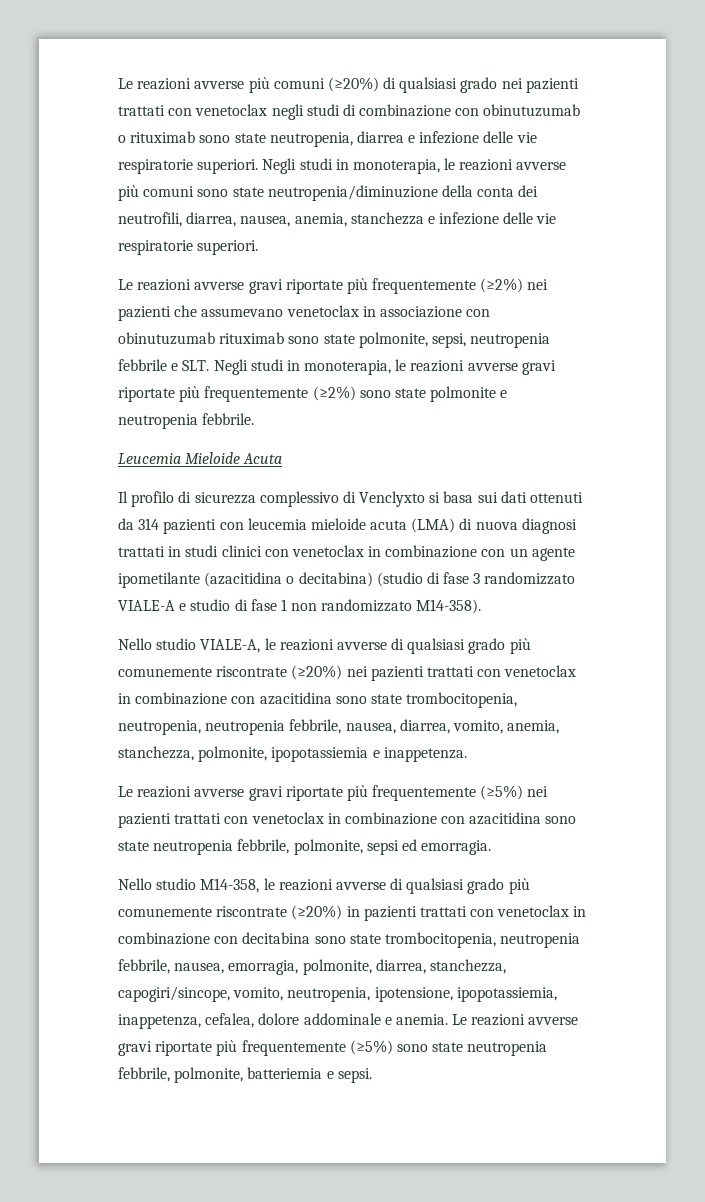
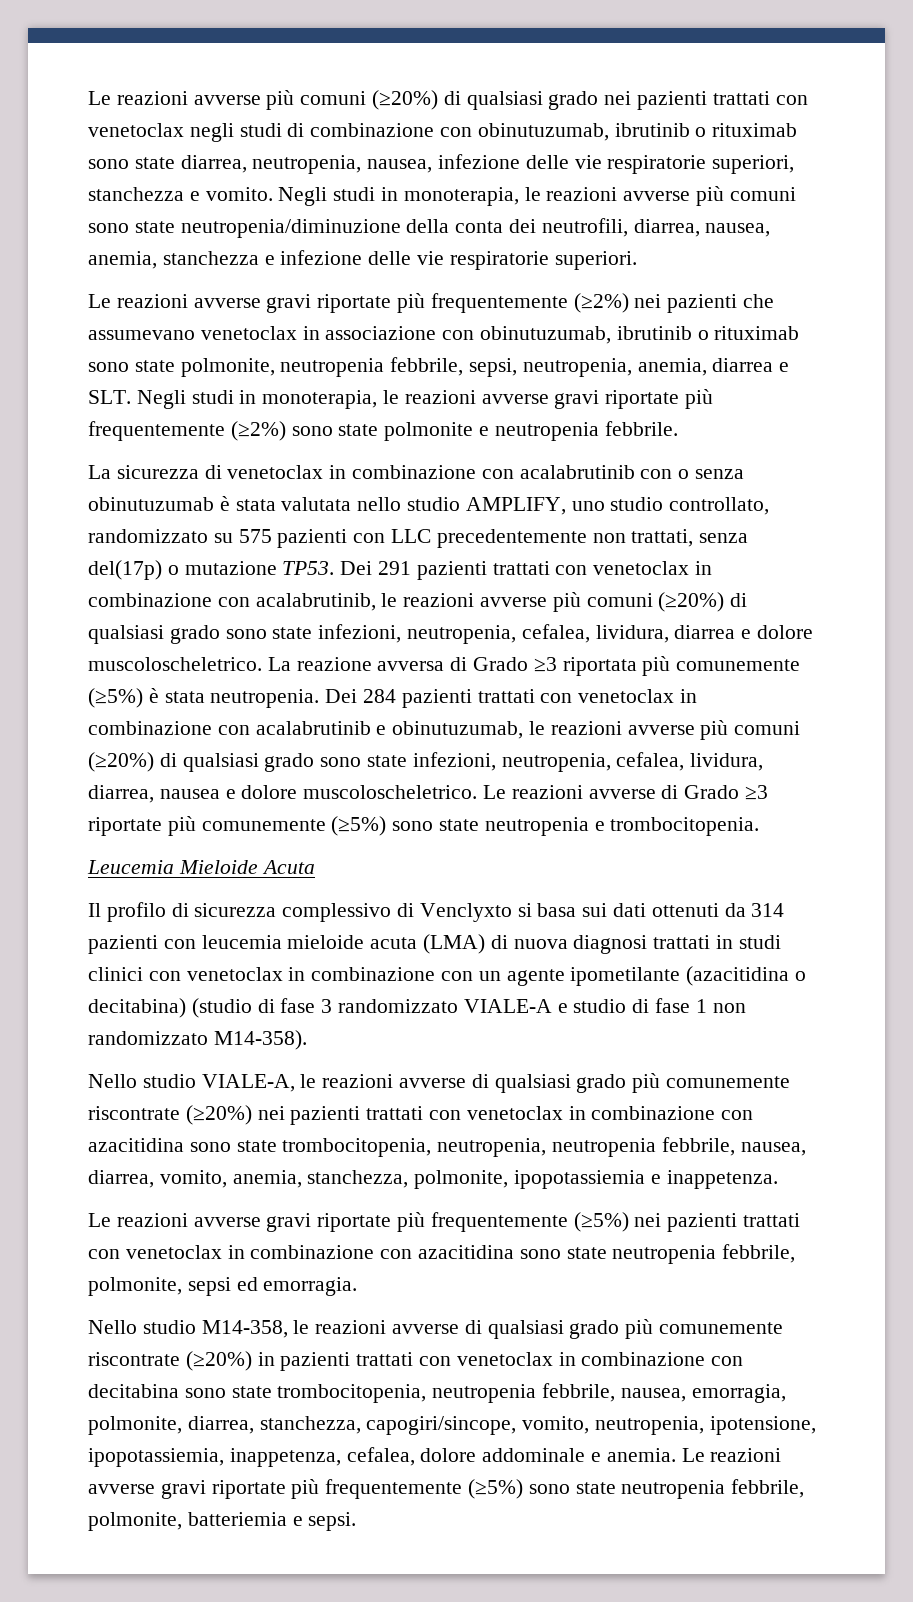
- Le reazioni avverse più comuni (≥20%) di qualsiasi grado nei pazienti trattati con venetoclax negli studi di combinazione con obinutuzumab o rituximab sono state neutropenia, diarrea e infezione delle vie respiratorie superiori.
+ Le reazioni avverse più comuni (≥20%) di qualsiasi grado nei pazienti trattati con venetoclax negli studi di combinazione con obinutuzumab, ibrutinib o rituximab sono state diarrea, neutropenia, nausea, infezione delle vie respiratorie superiori, stanchezza e vomito.
- Le reazioni avverse gravi riportate più frequentemente (≥2%) nei pazienti che assumevano venetoclax in associazione con obinutuzumab rituximab sono state polmonite, sepsi, neutropenia febbrile e SLT. Negli studi in monoterapia, le reazioni avverse gravi riportate più frequentemente (≥2%) sono state polmonite e neutropenia febbrile.
+ Le reazioni avverse gravi riportate più frequentemente (≥2%) nei pazienti che assumevano venetoclax in associazione con obinutuzumab, ibrutinib o rituximab sono state polmonite, neutropenia febbrile, sepsi, neutropenia, anemia, diarrea e SLT. Negli studi in monoterapia, le reazioni avverse gravi riportate più frequentemente (≥2%) sono state polmonite e neutropenia febbrile.
+ La sicurezza di venetoclax in combinazione con acalabrutinib con o senza obinutuzumab è stata valutata nello studio AMPLIFY, uno studio controllato, randomizzato su 575 pazienti con LLC precedentemente non trattati, senza del(17p) o mutazione TP53. Dei 291 pazienti trattati con venetoclax in combinazione con acalabrutinib, le reazioni avverse più comuni (≥20%) di qualsiasi grado sono state infezioni, neutropenia, cefalea, lividura, diarrea e dolore muscoloscheletrico. La reazione avversa di Grado ≥3 riportata più comunemente (≥5%) è stata neutropenia. Dei 284 pazienti trattati con venetoclax in combinazione con acalabrutinib e obinutuzumab, le reazioni avverse più comuni (≥20%) di qualsiasi grado sono state infezioni, neutropenia, cefalea, lividura, diarrea, nausea e dolore muscoloscheletrico. Le reazioni avverse di Grado ≥3 riportate più comunemente (≥5%) sono state neutropenia e trombocitopenia.

